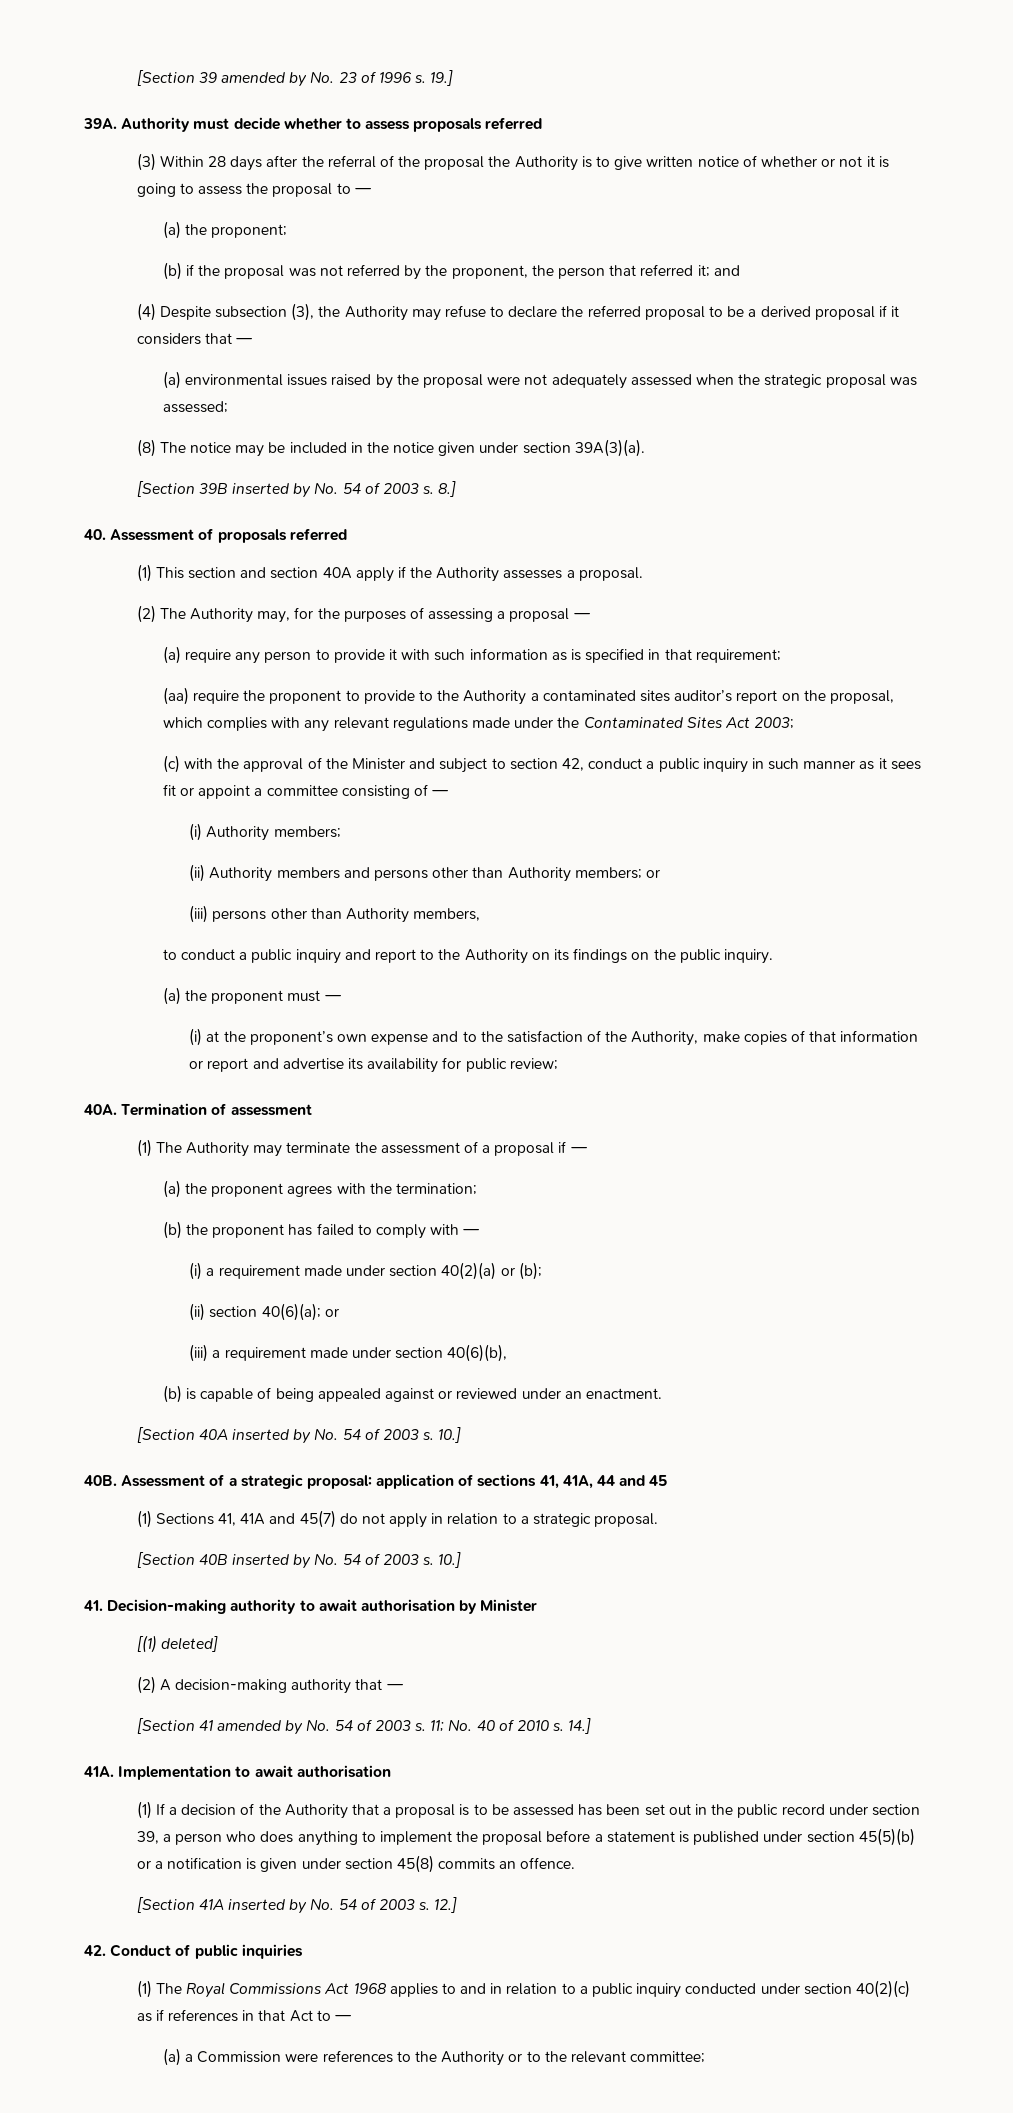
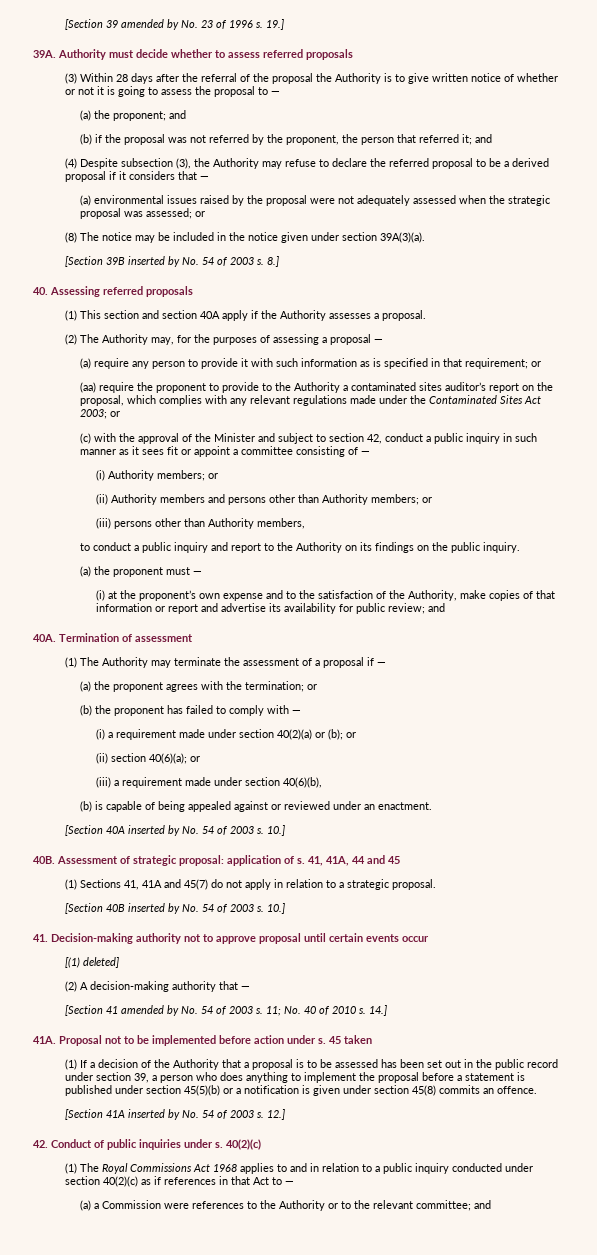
- Authority must decide whether to assess proposals referred
+ Authority must decide whether to assess referred proposals
- (a) the proponent;
+ (a) the proponent; and
- (a) environmental issues raised by the proposal were not adequately assessed when the strategic proposal was assessed;
+ (a) environmental issues raised by the proposal were not adequately assessed when the strategic proposal was assessed; or
- 40. Assessment of proposals referred
+ 40. Assessing referred proposals
- (a) require any person to provide it with such information as is specified in that requirement;
+ (a) require any person to provide it with such information as is specified in that requirement; or
- (aa) require the proponent to provide to the Authority a contaminated sites auditor’s report on the proposal, which complies with any relevant regulations made under the Contaminated Sites Act 2003;
+ (aa) require the proponent to provide to the Authority a contaminated sites auditor’s report on the proposal, which complies with any relevant regulations made under the Contaminated Sites Act 2003; or
- (i) Authority members;
+ (i) Authority members; or
- (i) at the proponent’s own expense and to the satisfaction of the Authority, make copies of that information or report and advertise its availability for public review;
+ (i) at the proponent’s own expense and to the satisfaction of the Authority, make copies of that information or report and advertise its availability for public review; and
- (a) the proponent agrees with the termination;
+ (a) the proponent agrees with the termination; or
- (i) a requirement made under section 40(2)(a) or (b);
+ (i) a requirement made under section 40(2)(a) or (b); or
- Assessment of a strategic proposal: application of sections 41, 41A, 44 and 45
+ Assessment of strategic proposal: application of s. 41, 41A, 44 and 45
- 41. Decision-making authority to await authorisation by Minister
+ 41. Decision-making authority not to approve proposal until certain events occur
- Implementation to await authorisation
+ Proposal not to be implemented before action under s. 45 taken
- 42. Conduct of public inquiries
+ 42. Conduct of public inquiries under s. 40(2)(c)
- (a) a Commission were references to the Authority or to the relevant committee;
+ (a) a Commission were references to the Authority or to the relevant committee; and

